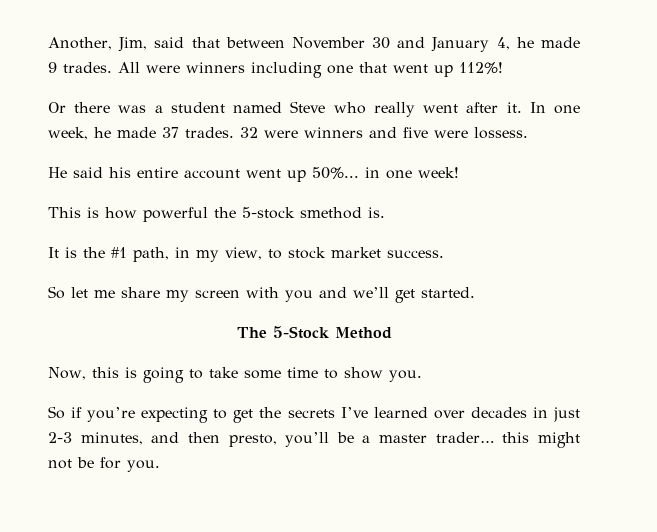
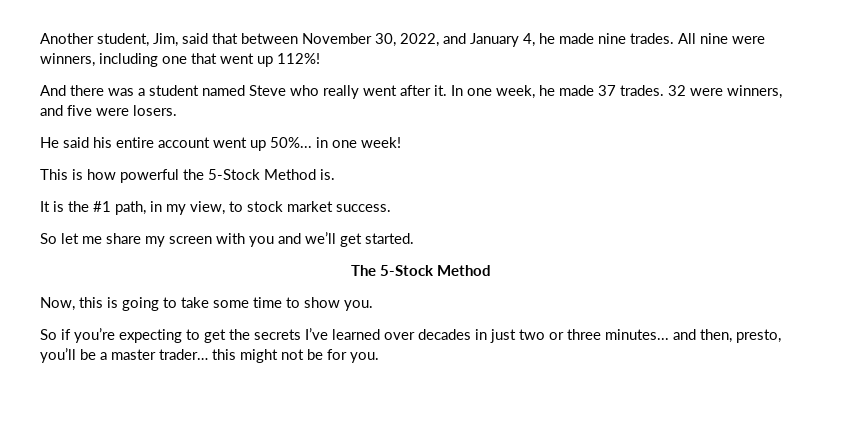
- Another, Jim, said that between November 30 and January 4, he made 9 trades.
+ Another student, Jim, said that between November 30, 2022, and January 4, he made nine trades.
- All were winners including one that went up 112%!
+ All nine were winners, including one that went up 112%!
- Or there was a student named Steve who really went after it.
+ And there was a student named Steve who really went after it.
- 32 were winners and five were lossess.
+ 32 were winners, and five were losers.
- This is how powerful the 5-stock smethod is.
+ This is how powerful the 5-Stock Method is.
- So if you’re expecting to get the secrets I’ve learned over decades in just 2-3 minutes, and then presto, you’ll be a master trader… this might not be for you.
+ So if you’re expecting to get the secrets I’ve learned over decades in just two or three minutes... and then, presto, you’ll be a master trader… this might not be for you.

